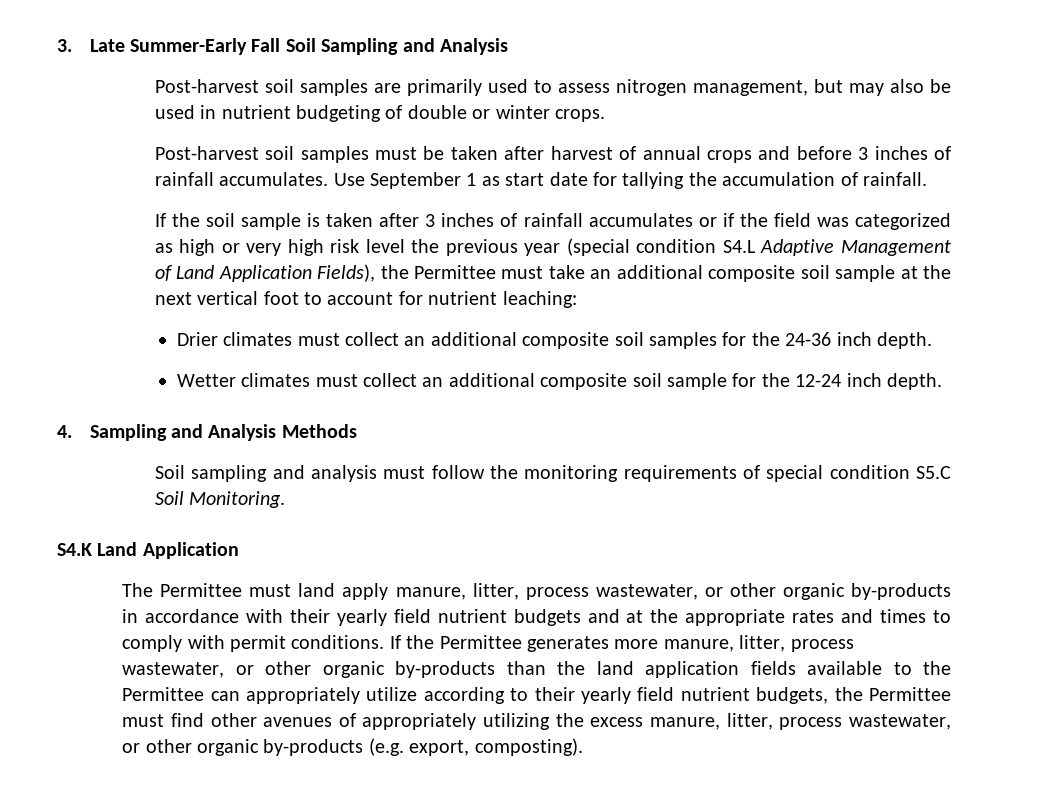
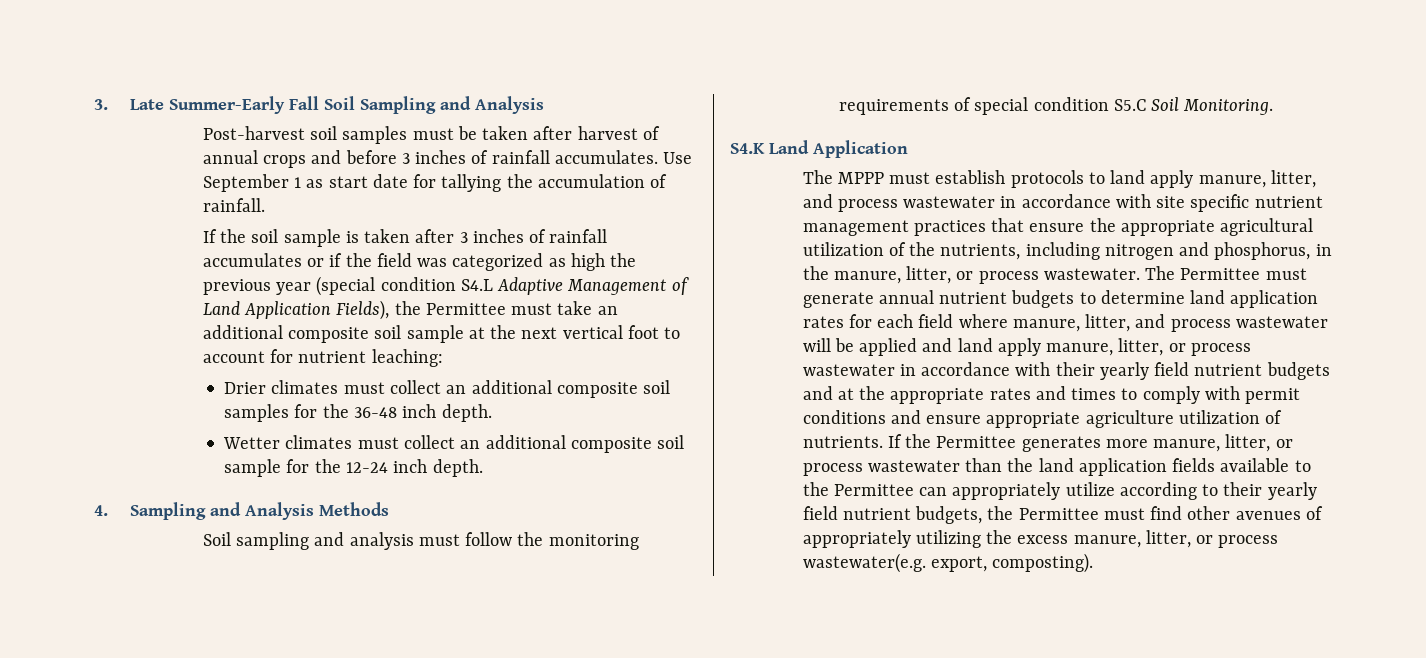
- Post-harvest soil samples are primarily used to assess nitrogen management, but may also be used in nutrient budgeting of double or winter crops.
- If the soil sample is taken after 3 inches of rainfall accumulates or if the field was categorized as high or very high risk level the previous year (special condition S4.L Adaptive Management of Land Application Fields), the Permittee must take an additional composite soil sample at the next vertical foot to account for nutrient leaching:
+ If the soil sample is taken after 3 inches of rainfall accumulates or if the field was categorized as high the previous year (special condition S4.L Adaptive Management of Land Application Fields), the Permittee must take an additional composite soil sample at the next vertical foot to account for nutrient leaching:
- Drier climates must collect an additional composite soil samples for the 24-36 inch depth.
+ Drier climates must collect an additional composite soil samples for the 36-48 inch depth.
- The Permittee must land apply manure, litter, process wastewater, or other organic by-products in accordance with their yearly field nutrient budgets and at the appropriate rates and times to comply with permit conditions.
+ The MPPP must establish protocols to land apply manure, litter, and process wastewater in accordance with site specific nutrient management practices that ensure the appropriate agricultural utilization of the nutrients, including nitrogen and phosphorus, in the manure, litter, or process wastewater. The Permittee must generate annual nutrient budgets to determine land application rates for each field where manure, litter, and process wastewater will be applied and land apply manure, litter, or process wastewater in accordance with their yearly field nutrient budgets and at the appropriate rates and times to comply with permit conditions and ensure appropriate agriculture utilization of nutrients.
- If the Permittee generates more manure, litter, process wastewater, or other organic by-products than the land application fields available to the Permittee can appropriately utilize according to their yearly field nutrient budgets, the Permittee must find other avenues of appropriately utilizing the excess manure, litter, process wastewater, or other organic by-products (e.g. export, composting).
+ If the Permittee generates more manure, litter, or process wastewater than the land application fields available to the Permittee can appropriately utilize according to their yearly field nutrient budgets, the Permittee must find other avenues of appropriately utilizing the excess manure, litter, or process wastewater(e.g. export, composting).

